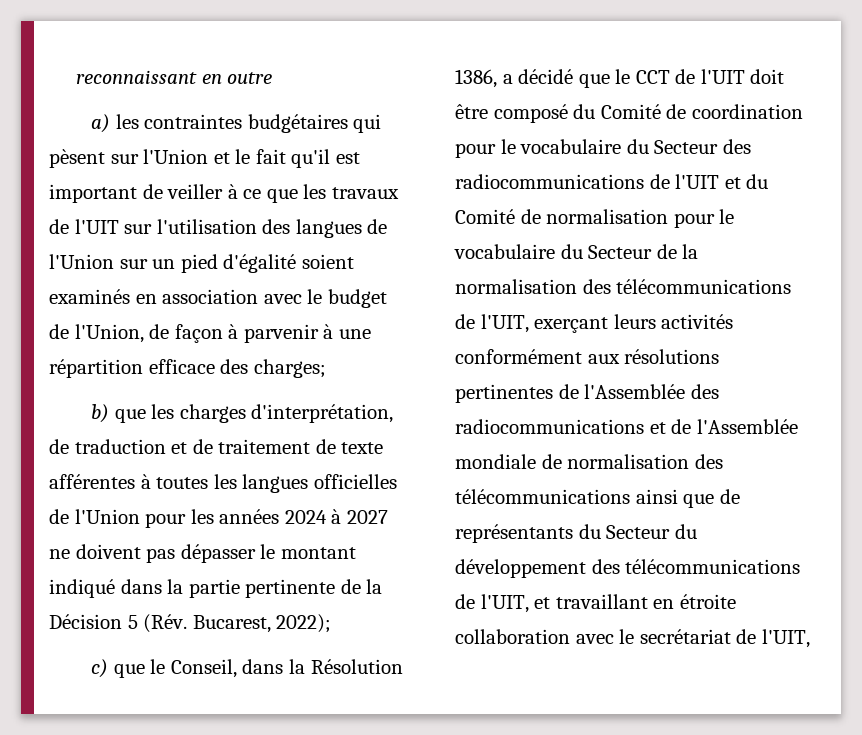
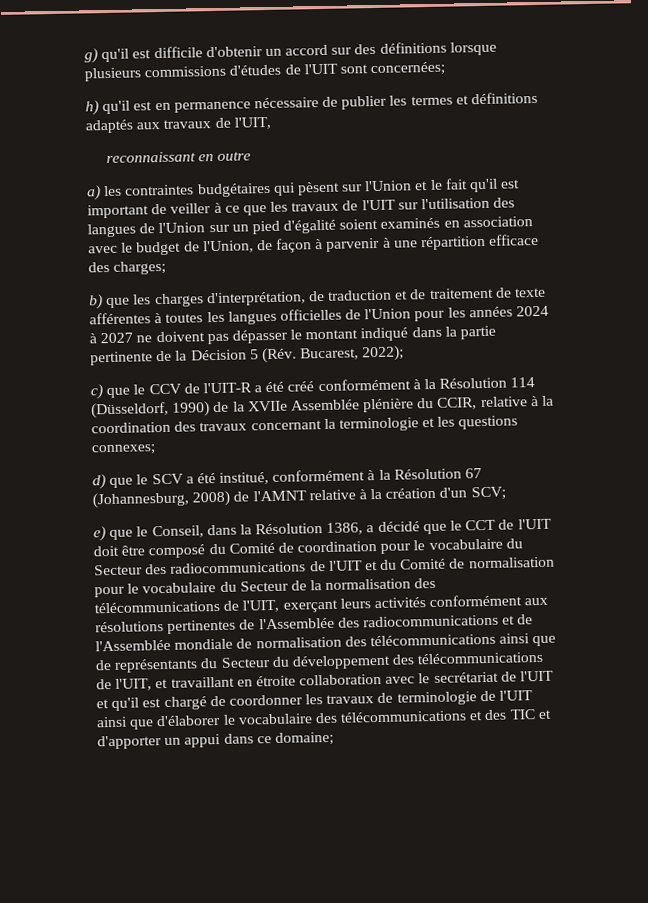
+ g) qu'il est difficile d'obtenir un accord sur des définitions lorsque plusieurs commissions d'études de l'UIT sont concernées;
+ h) qu'il est en permanence nécessaire de publier les termes et définitions adaptés aux travaux de l'UIT,
- c) que le Conseil, dans la Résolution 1386, a décidé que le CCT de l'UIT doit être composé du Comité de coordination pour le vocabulaire du Secteur des radiocommunications de l'UIT et du Comité de normalisation pour le vocabulaire du Secteur de la normalisation des télécommunications de l'UIT, exerçant leurs activités conformément aux résolutions pertinentes de l'Assemblée des radiocommunications et de l'Assemblée mondiale de normalisation des télécommunications ainsi que de représentants du Secteur du développement des télécommunications de l'UIT, et travaillant en étroite collaboration avec le secrétariat de l'UIT,
+ c) que le CCV de l'UIT-R a été créé conformément à la Résolution 114 (Düsseldorf, 1990) de la XVIIe Assemblée plénière du CCIR, relative à la coordination des travaux concernant la terminologie et les questions connexes;
+ d) que le SCV a été institué, conformément à la Résolution 67 (Johannesburg, 2008) de l'AMNT relative à la création d'un SCV;
+ e) que le Conseil, dans la Résolution 1386, a décidé que le CCT de l'UIT doit être composé du Comité de coordination pour le vocabulaire du Secteur des radiocommunications de l'UIT et du Comité de normalisation pour le vocabulaire du Secteur de la normalisation des télécommunications de l'UIT, exerçant leurs activités conformément aux résolutions pertinentes de l'Assemblée des radiocommunications et de l'Assemblée mondiale de normalisation des télécommunications ainsi que de représentants du Secteur du développement des télécommunications de l'UIT, et travaillant en étroite collaboration avec le secrétariat de l'UIT et qu'il est chargé de coordonner les travaux de terminologie de l'UIT ainsi que d'élaborer le vocabulaire des télécommunications et des TIC et d'apporter un appui dans ce domaine;

